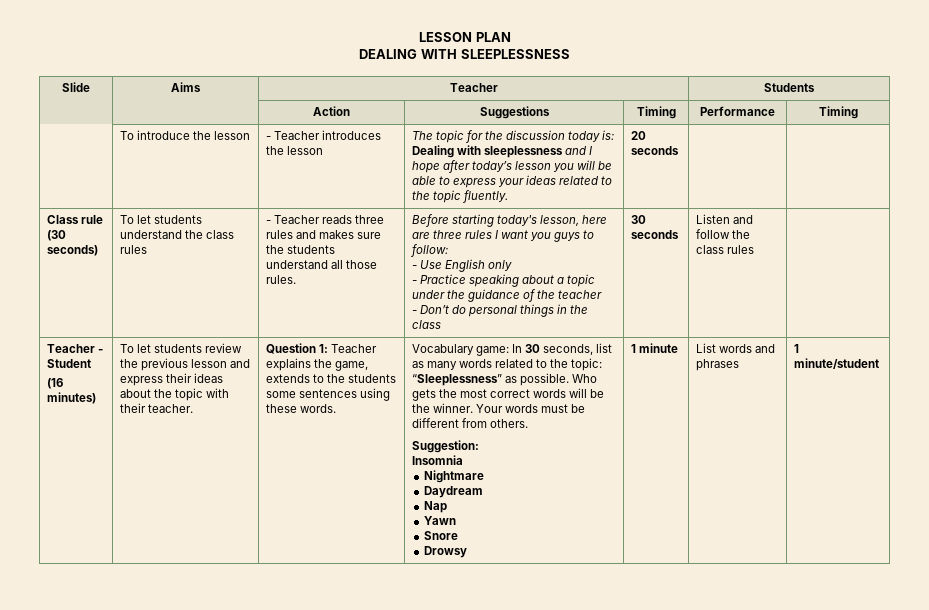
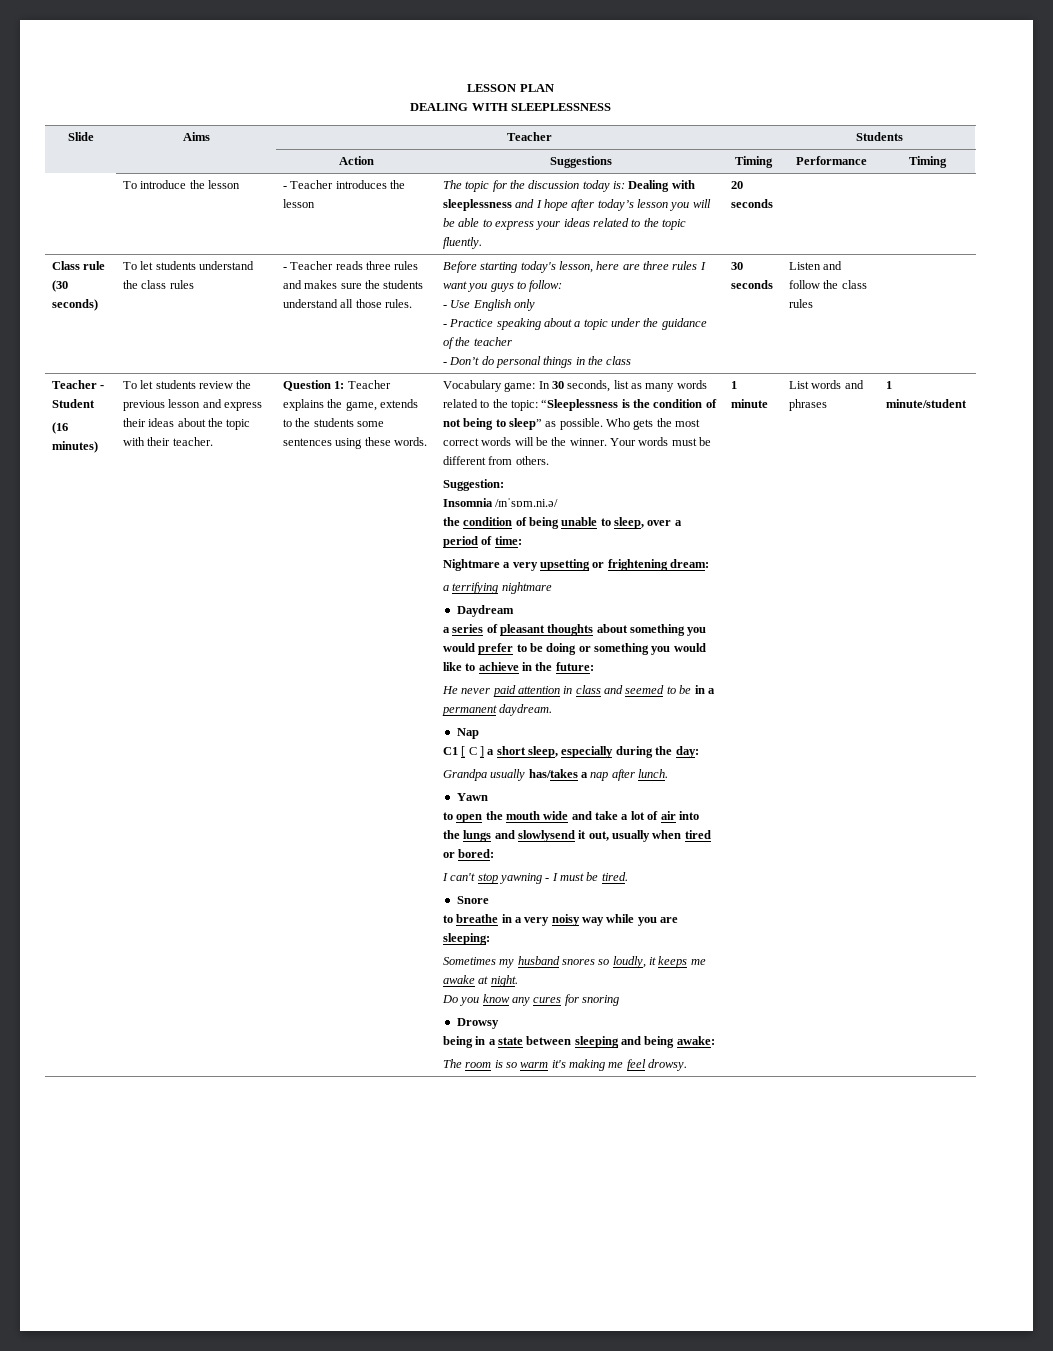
- Vocabulary game: In 30 seconds, list as many words related to the topic: “Sleeplessness” as possible.
+ Vocabulary game: In 30 seconds, list as many words related to the topic: “Sleeplessness is the condition of not being to sleep” as possible.
- Insomnia
- Nightmare
+ Insomnia /ɪnˈsɒm.ni.ə/
+ the condition of being unable to sleep, over a period of time:
+ Nightmare a very upsetting or frightening dream:
+ a terrifying nightmare
  Daydream
+ a series of pleasant thoughts about something you would prefer to be doing or something you would like to achieve in the future:
+ He never paid attention in class and seemed to be in a permanent daydream.
  Nap
+ C1 [ C ] a short sleep, especially during the day:
+ Grandpa usually has/takes a nap after lunch.
  Yawn
+ to open the mouth wide and take a lot of air into the lungs and slowlysend it out, usually when tired or bored:
+ I can't stop yawning - I must be tired.
  Snore
+ to breathe in a very noisy way while you are sleeping:
+ Sometimes my husband snores so loudly, it keeps me awake at night.
+ Do you know any cures for snoring
  Drowsy
+ being in a state between sleeping and being awake:
+ The room is so warm it's making me feel drowsy.

